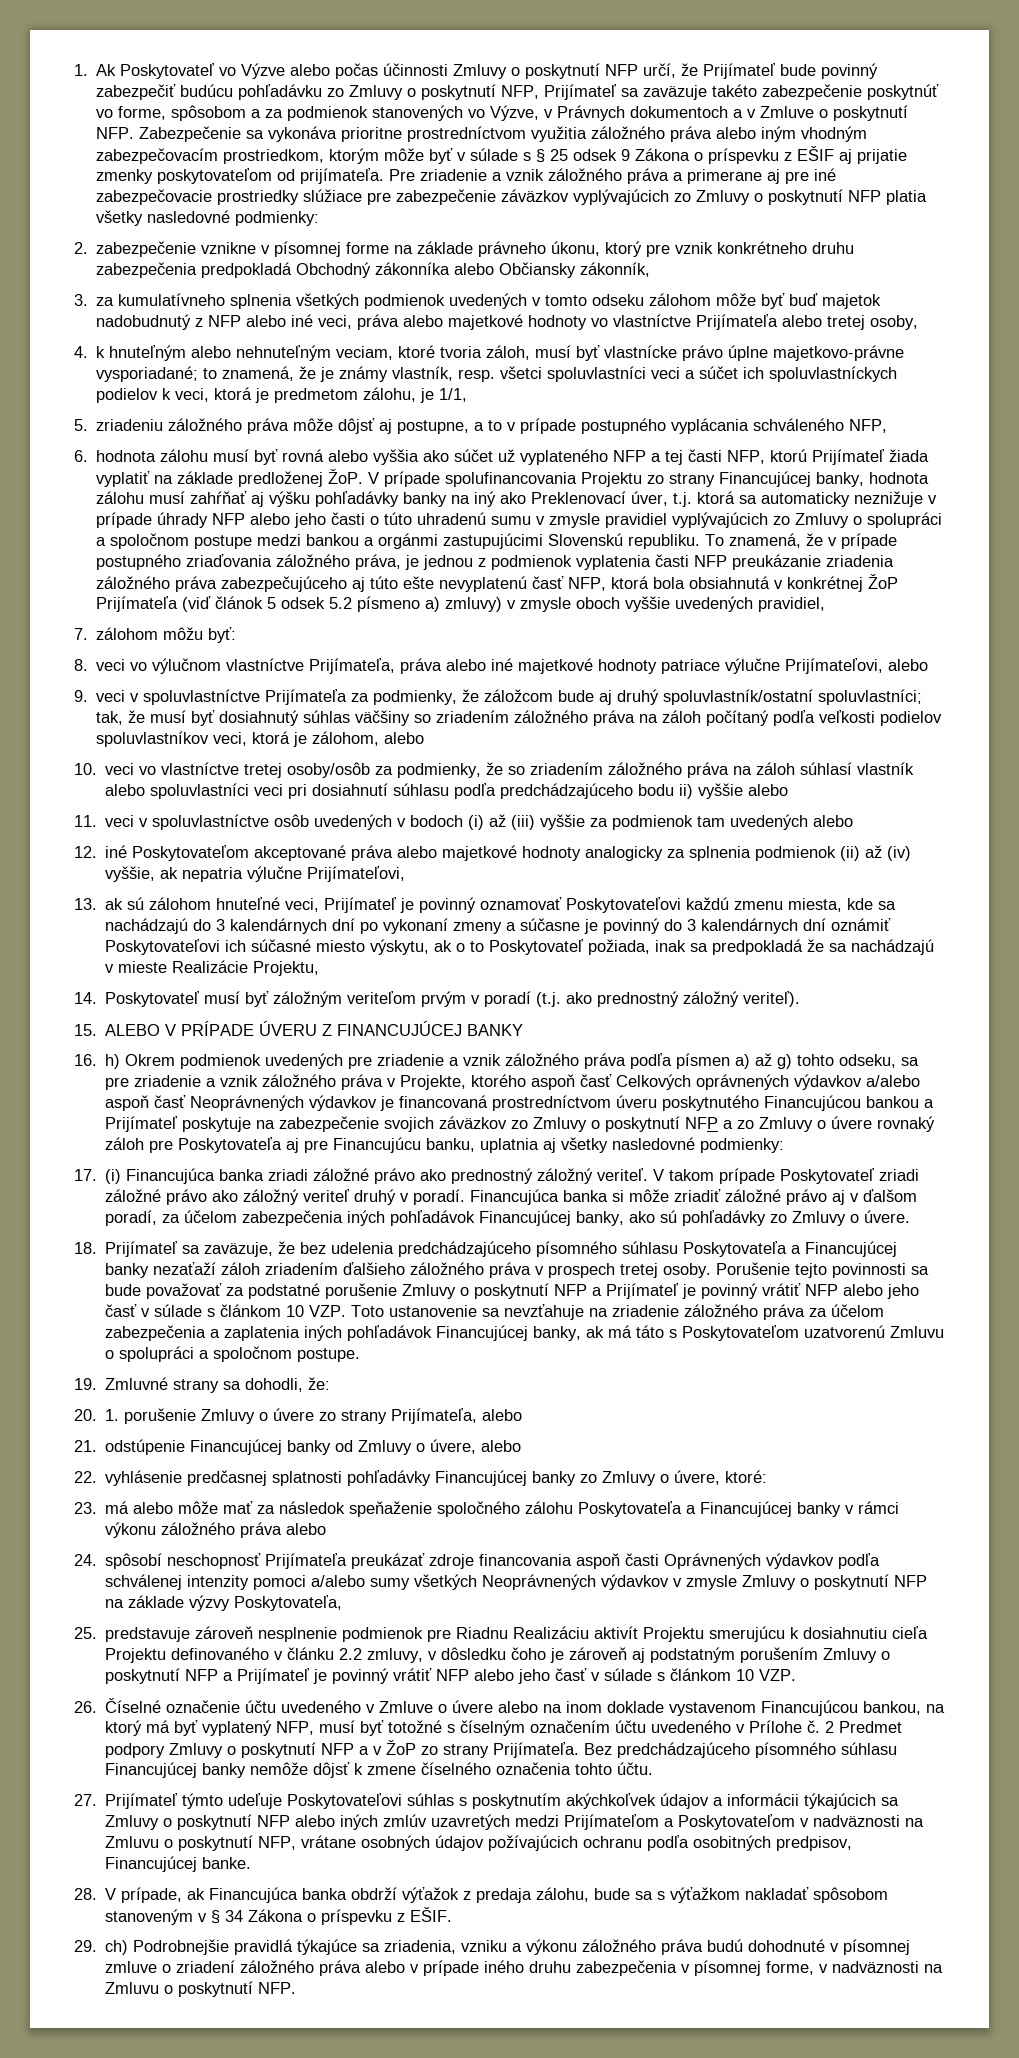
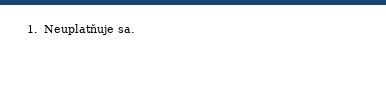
- 1. Ak Poskytovateľ vo Výzve alebo počas účinnosti Zmluvy o poskytnutí NFP určí, že Prijímateľ bude povinný zabezpečiť budúcu pohľadávku zo Zmluvy o poskytnutí NFP, Prijímateľ sa zaväzuje takéto zabezpečenie poskytnúť vo forme, spôsobom a za podmienok stanovených vo Výzve, v Právnych dokumentoch a v Zmluve o poskytnutí NFP. Zabezpečenie sa vykonáva prioritne prostredníctvom využitia záložného práva alebo iným vhodným zabezpečovacím prostriedkom, ktorým môže byť v súlade s § 25 odsek 9 Zákona o príspevku z EŠIF aj prijatie zmenky poskytovateľom od prijímateľa. Pre zriadenie a vznik záložného práva a primerane aj pre iné zabezpečovacie prostriedky slúžiace pre zabezpečenie záväzkov vyplývajúcich zo Zmluvy o poskytnutí NFP platia všetky nasledovné podmienky:
- 2. zabezpečenie vznikne v písomnej forme na základe právneho úkonu, ktorý pre vznik konkrétneho druhu zabezpečenia predpokladá Obchodný zákonníka alebo Občiansky zákonník,
- 3. za kumulatívneho splnenia všetkých podmienok uvedených v tomto odseku zálohom môže byť buď majetok nadobudnutý z NFP alebo iné veci, práva alebo majetkové hodnoty vo vlastníctve Prijímateľa alebo tretej osoby,
- 4. k hnuteľným alebo nehnuteľným veciam, ktoré tvoria záloh, musí byť vlastnícke právo úplne majetkovo-právne vysporiadané; to znamená, že je známy vlastník, resp. všetci spoluvlastníci veci a súčet ich spoluvlastníckych podielov k veci, ktorá je predmetom zálohu, je 1/1,
- 5. zriadeniu záložného práva môže dôjsť aj postupne, a to v prípade postupného vyplácania schváleného NFP,
- 6. hodnota zálohu musí byť rovná alebo vyššia ako súčet už vyplateného NFP a tej časti NFP, ktorú Prijímateľ žiada vyplatiť na základe predloženej ŽoP. V prípade spolufinancovania Projektu zo strany Financujúcej banky, hodnota zálohu musí zahŕňať aj výšku pohľadávky banky na iný ako Preklenovací úver, t.j. ktorá sa automaticky neznižuje v prípade úhrady NFP alebo jeho časti o túto uhradenú sumu v zmysle pravidiel vyplývajúcich zo Zmluvy o spolupráci a spoločnom postupe medzi bankou a orgánmi zastupujúcimi Slovenskú republiku. To znamená, že v prípade postupného zriaďovania záložného práva, je jednou z podmienok vyplatenia časti NFP preukázanie zriadenia záložného práva zabezpečujúceho aj túto ešte nevyplatenú časť NFP, ktorá bola obsiahnutá v konkrétnej ŽoP Prijímateľa (viď článok 5 odsek 5.2 písmeno a) zmluvy) v zmysle oboch vyššie uvedených pravidiel,
- 7. zálohom môžu byť:
- 8. veci vo výlučnom vlastníctve Prijímateľa, práva alebo iné majetkové hodnoty patriace výlučne Prijímateľovi, alebo
- 9. veci v spoluvlastníctve Prijímateľa za podmienky, že záložcom bude aj druhý spoluvlastník/ostatní spoluvlastníci; tak, že musí byť dosiahnutý súhlas väčšiny so zriadením záložného práva na záloh počítaný podľa veľkosti podielov spoluvlastníkov veci, ktorá je zálohom, alebo
- 10. veci vo vlastníctve tretej osoby/osôb za podmienky, že so zriadením záložného práva na záloh súhlasí vlastník alebo spoluvlastníci veci pri dosiahnutí súhlasu podľa predchádzajúceho bodu ii) vyššie alebo
- 11. veci v spoluvlastníctve osôb uvedených v bodoch (i) až (iii) vyššie za podmienok tam uvedených alebo
- 12. iné Poskytovateľom akceptované práva alebo majetkové hodnoty analogicky za splnenia podmienok (ii) až (iv) vyššie, ak nepatria výlučne Prijímateľovi,
- 13. ak sú zálohom hnuteľné veci, Prijímateľ je povinný oznamovať Poskytovateľovi každú zmenu miesta, kde sa nachádzajú do 3 kalendárnych dní po vykonaní zmeny a súčasne je povinný do 3 kalendárnych dní oznámiť Poskytovateľovi ich súčasné miesto výskytu, ak o to Poskytovateľ požiada, inak sa predpokladá že sa nachádzajú v mieste Realizácie Projektu,
- 14. Poskytovateľ musí byť záložným veriteľom prvým v poradí (t.j. ako prednostný záložný veriteľ).
- 15. ALEBO V PRÍPADE ÚVERU Z FINANCUJÚCEJ BANKY
- 16. h) Okrem podmienok uvedených pre zriadenie a vznik záložného práva podľa písmen a) až g) tohto odseku, sa pre zriadenie a vznik záložného práva v Projekte, ktorého aspoň časť Celkových oprávnených výdavkov a/alebo aspoň časť Neoprávnených výdavkov je financovaná prostredníctvom úveru poskytnutého Financujúcou bankou a Prijímateľ poskytuje na zabezpečenie svojich záväzkov zo Zmluvy o poskytnutí NFP a zo Zmluvy o úvere rovnaký záloh pre Poskytovateľa aj pre Financujúcu banku, uplatnia aj všetky nasledovné podmienky:
- 17. (i) Financujúca banka zriadi záložné právo ako prednostný záložný veriteľ. V takom prípade Poskytovateľ zriadi záložné právo ako záložný veriteľ druhý v poradí. Financujúca banka si môže zriadiť záložné právo aj v ďalšom poradí, za účelom zabezpečenia iných pohľadávok Financujúcej banky, ako sú pohľadávky zo Zmluvy o úvere.
- 18. Prijímateľ sa zaväzuje, že bez udelenia predchádzajúceho písomného súhlasu Poskytovateľa a Financujúcej banky nezaťaží záloh zriadením ďalšieho záložného práva v prospech tretej osoby. Porušenie tejto povinnosti sa bude považovať za podstatné porušenie Zmluvy o poskytnutí NFP a Prijímateľ je povinný vrátiť NFP alebo jeho časť v súlade s článkom 10 VZP. Toto ustanovenie sa nevzťahuje na zriadenie záložného práva za účelom zabezpečenia a zaplatenia iných pohľadávok Financujúcej banky, ak má táto s Poskytovateľom uzatvorenú Zmluvu o spolupráci a spoločnom postupe.
- 19. Zmluvné strany sa dohodli, že:
- 20. 1. porušenie Zmluvy o úvere zo strany Prijímateľa, alebo
- 21. odstúpenie Financujúcej banky od Zmluvy o úvere, alebo
- 22. vyhlásenie predčasnej splatnosti pohľadávky Financujúcej banky zo Zmluvy o úvere, ktoré:
- 23. má alebo môže mať za následok speňaženie spoločného zálohu Poskytovateľa a Financujúcej banky v rámci výkonu záložného práva alebo
- 24. spôsobí neschopnosť Prijímateľa preukázať zdroje financovania aspoň časti Oprávnených výdavkov podľa schválenej intenzity pomoci a/alebo sumy všetkých Neoprávnených výdavkov v zmysle Zmluvy o poskytnutí NFP na základe výzvy Poskytovateľa,
- 25. predstavuje zároveň nesplnenie podmienok pre Riadnu Realizáciu aktivít Projektu smerujúcu k dosiahnutiu cieľa Projektu definovaného v článku 2.2 zmluvy, v dôsledku čoho je zároveň aj podstatným porušením Zmluvy o poskytnutí NFP a Prijímateľ je povinný vrátiť NFP alebo jeho časť v súlade s článkom 10 VZP.
- 26. Číselné označenie účtu uvedeného v Zmluve o úvere alebo na inom doklade vystavenom Financujúcou bankou, na ktorý má byť vyplatený NFP, musí byť totožné s číselným označením účtu uvedeného v Prílohe č. 2 Predmet podpory Zmluvy o poskytnutí NFP a v ŽoP zo strany Prijímateľa. Bez predchádzajúceho písomného súhlasu Financujúcej banky nemôže dôjsť k zmene číselného označenia tohto účtu.
- 27. Prijímateľ týmto udeľuje Poskytovateľovi súhlas s poskytnutím akýchkoľvek údajov a informácii týkajúcich sa Zmluvy o poskytnutí NFP alebo iných zmlúv uzavretých medzi Prijímateľom a Poskytovateľom v nadväznosti na Zmluvu o poskytnutí NFP, vrátane osobných údajov požívajúcich ochranu podľa osobitných predpisov, Financujúcej banke.
- 28. V prípade, ak Financujúca banka obdrží výťažok z predaja zálohu, bude sa s výťažkom nakladať spôsobom stanoveným v § 34 Zákona o príspevku z EŠIF.
- 29. ch) Podrobnejšie pravidlá týkajúce sa zriadenia, vzniku a výkonu záložného práva budú dohodnuté v písomnej zmluve o zriadení záložného práva alebo v prípade iného druhu zabezpečenia v písomnej forme, v nadväznosti na Zmluvu o poskytnutí NFP.
+ 1. Neuplatňuje sa.

